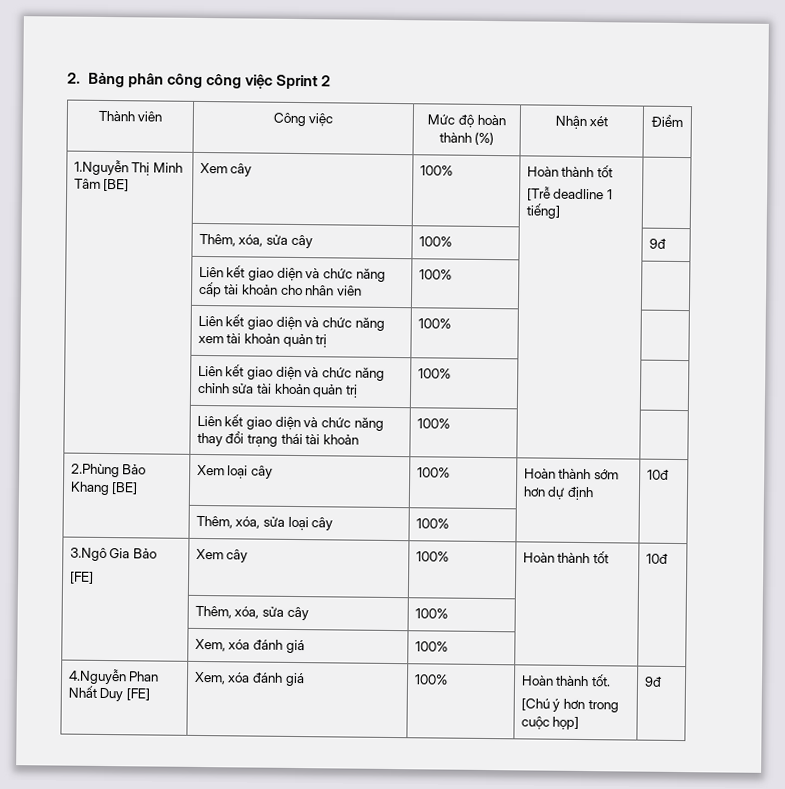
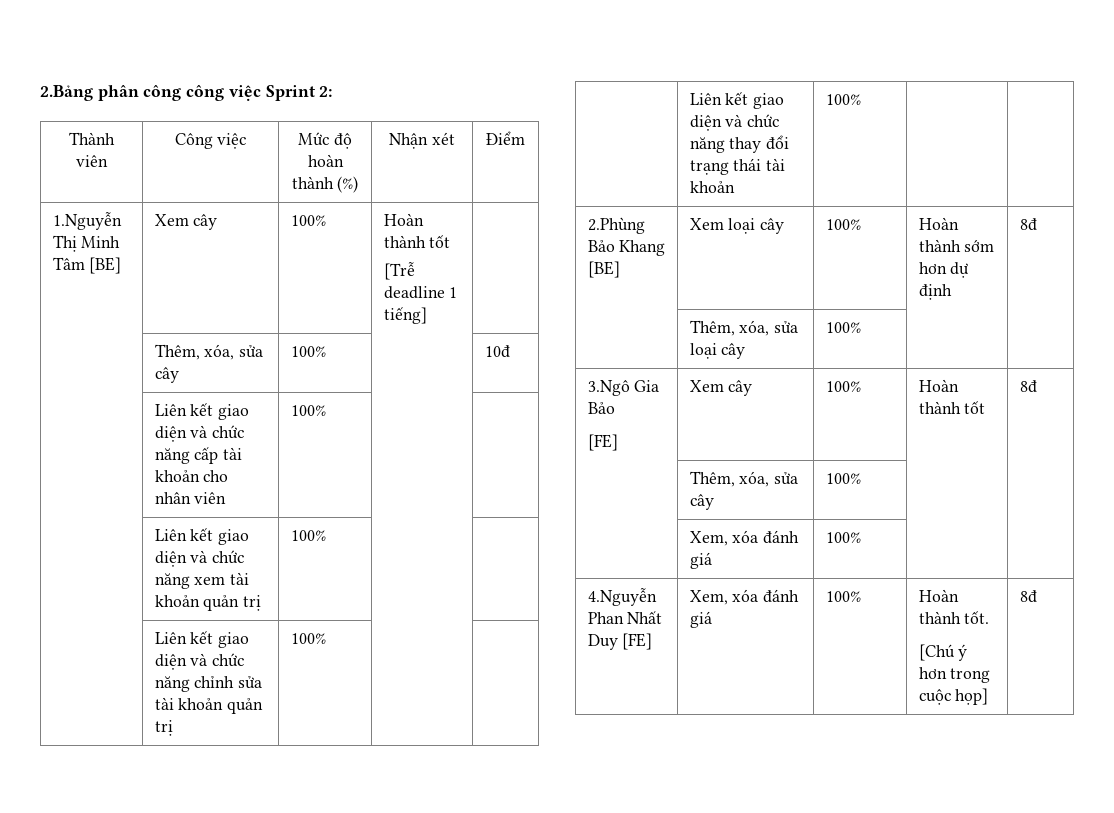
- 2. Bảng phân công công việc Sprint 2
+ 2.Bảng phân công công việc Sprint 2:
- | Thêm, xóa, sửa cây | 100% | | 9đ
+ | Thêm, xóa, sửa cây | 100% | | 10đ
- 2.Phùng Bảo Khang [BE] | Xem loại cây | 100% | Hoàn thành sớm hơn dự định | 10đ
+ 2.Phùng Bảo Khang [BE] | Xem loại cây | 100% | Hoàn thành sớm hơn dự định | 8đ
  3.Ngô Gia Bảo
- [FE] | Xem cây | 100% | Hoàn thành tốt | 10đ
+ [FE] | Xem cây | 100% | Hoàn thành tốt | 8đ
  4.Nguyễn Phan Nhất Duy [FE] | Xem, xóa đánh giá | 100% | Hoàn thành tốt.
- [Chú ý hơn trong cuộc họp] | 9đ
+ [Chú ý hơn trong cuộc họp] | 8đ

